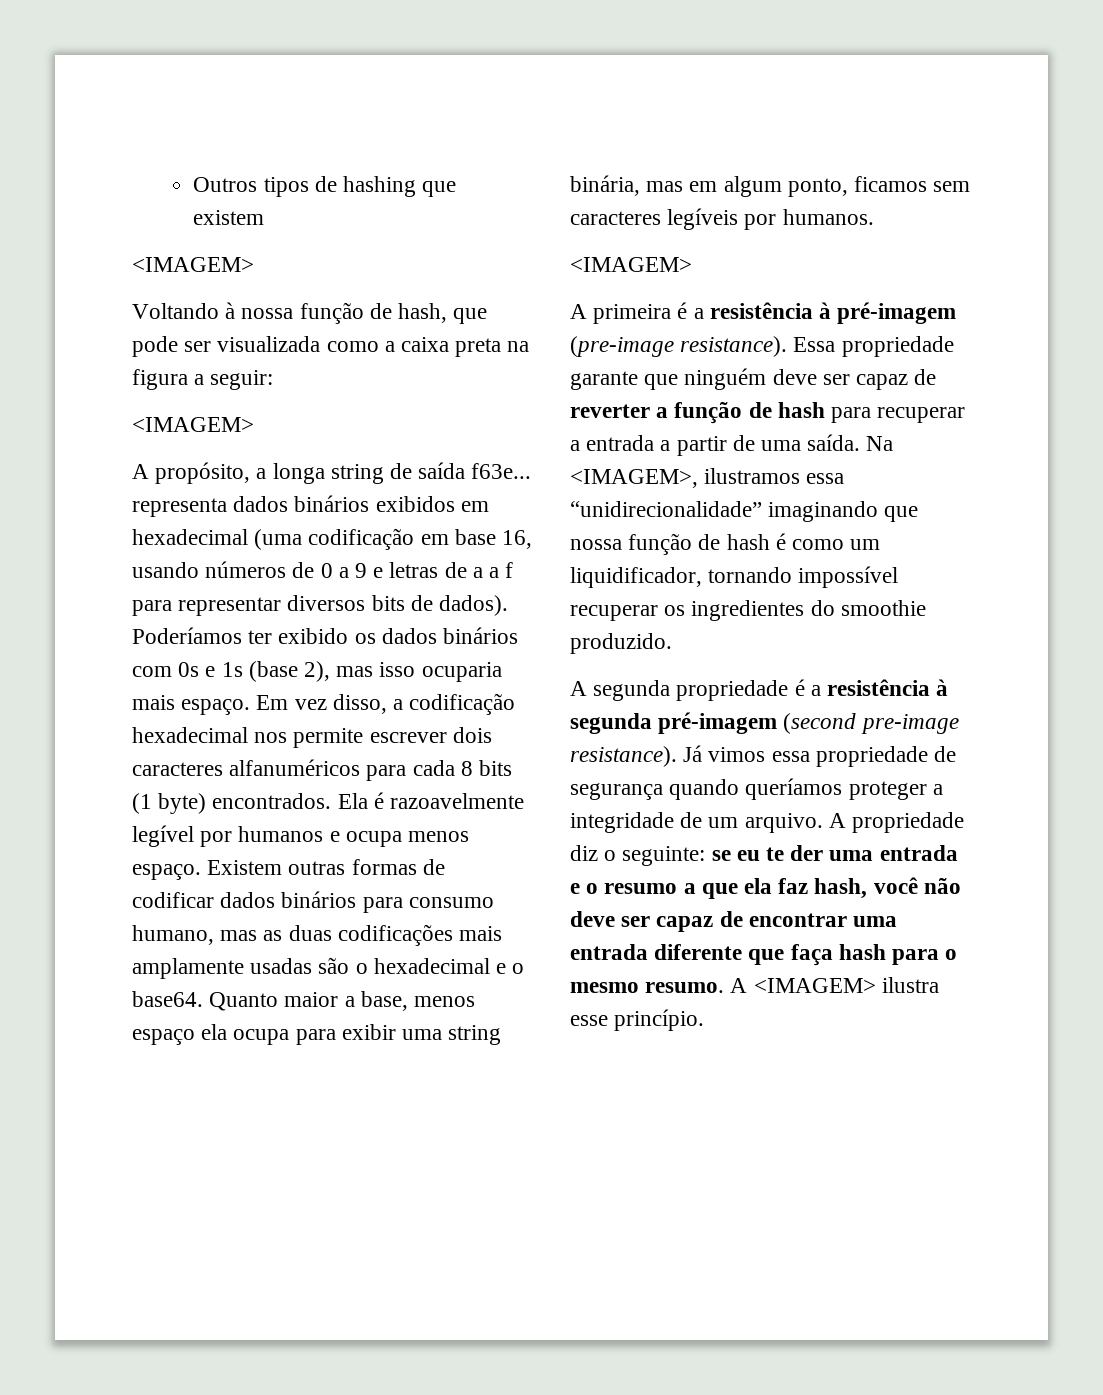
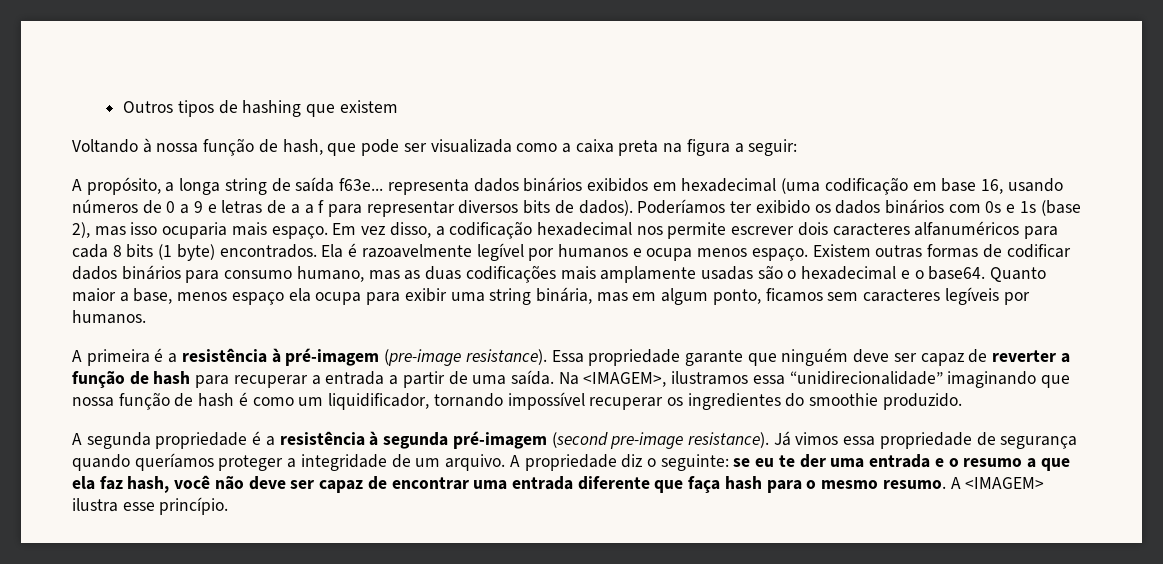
  Outros tipos de hashing que existem
- <IMAGEM>
  Voltando à nossa função de hash, que pode ser visualizada como a caixa preta na figura a seguir:
- <IMAGEM>
  Quanto maior a base, menos espaço ela ocupa para exibir uma string binária, mas em algum ponto, ficamos sem caracteres legíveis por humanos.
- <IMAGEM>

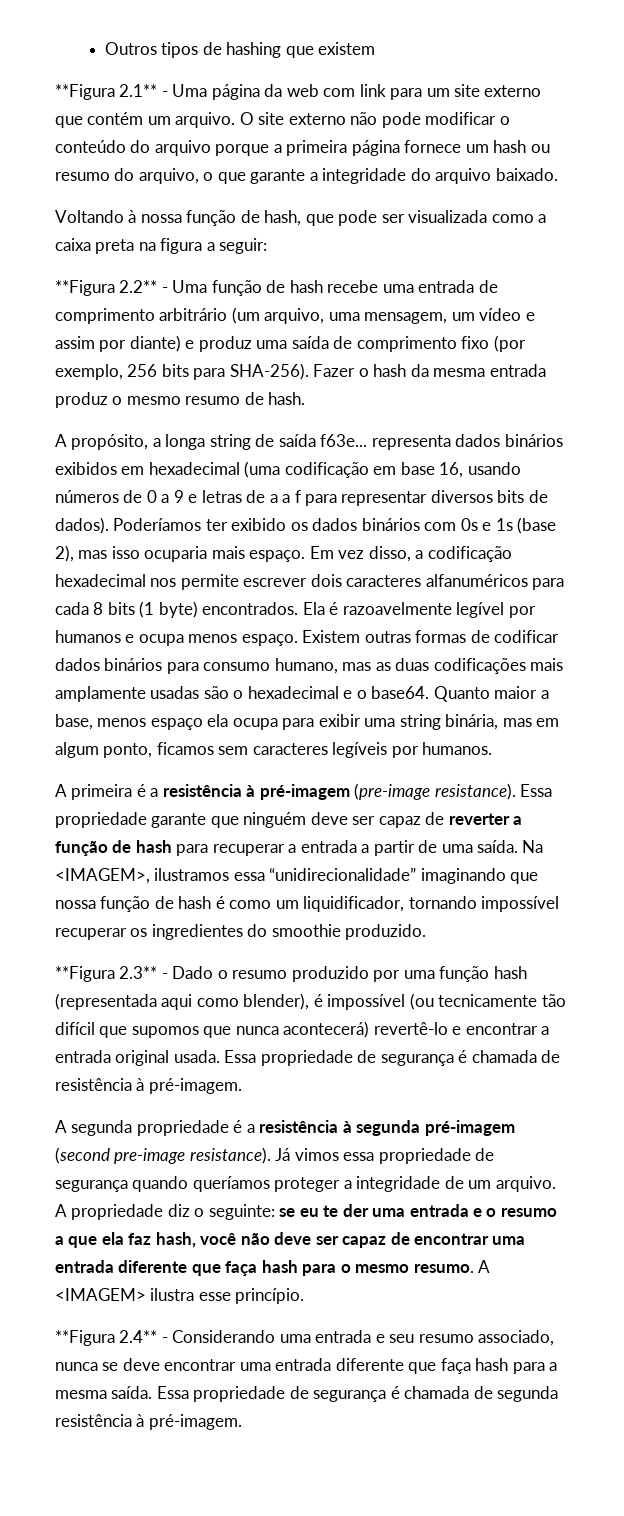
+ **Figura 2.1** - Uma página da web com link para um site externo que contém um arquivo. O site externo não pode modificar o conteúdo do arquivo porque a primeira página fornece um hash ou resumo do arquivo, o que garante a integridade do arquivo baixado.
+ **Figura 2.2** - Uma função de hash recebe uma entrada de comprimento arbitrário (um arquivo, uma mensagem, um vídeo e assim por diante) e produz uma saída de comprimento fixo (por exemplo, 256 bits para SHA-256). Fazer o hash da mesma entrada produz o mesmo resumo de hash.
+ **Figura 2.3** - Dado o resumo produzido por uma função hash (representada aqui como blender), é impossível (ou tecnicamente tão difícil que supomos que nunca acontecerá) revertê-lo e encontrar a entrada original usada. Essa propriedade de segurança é chamada de resistência à pré-imagem.
+ **Figura 2.4** - Considerando uma entrada e seu resumo associado, nunca se deve encontrar uma entrada diferente que faça hash para a mesma saída. Essa propriedade de segurança é chamada de segunda resistência à pré-imagem.

